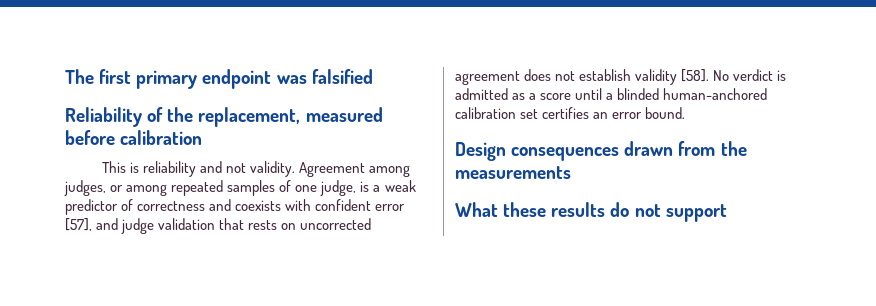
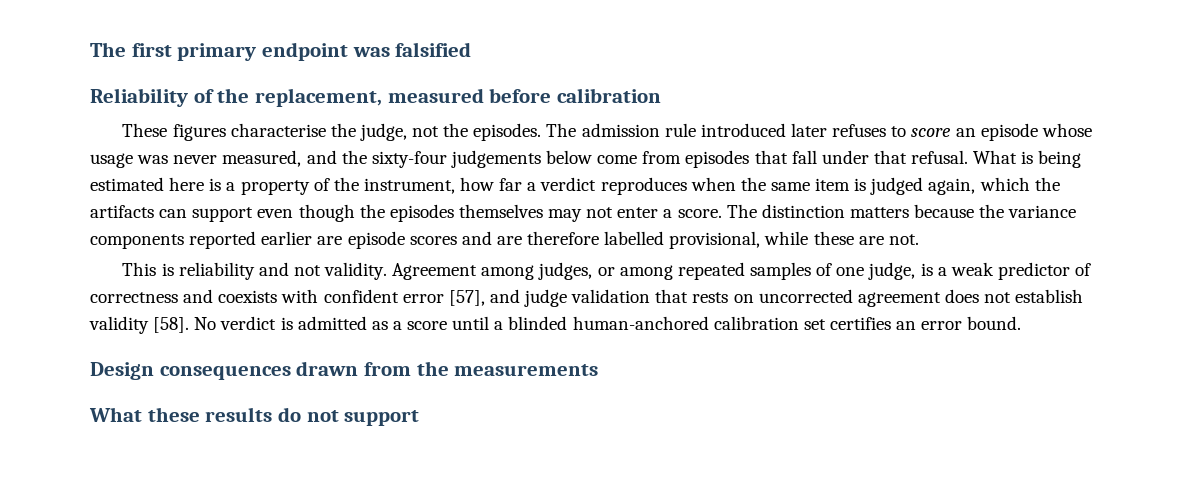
+ These figures characterise the judge, not the episodes. The admission rule introduced later refuses to score an episode whose usage was never measured, and the sixty-four judgements below come from episodes that fall under that refusal. What is being estimated here is a property of the instrument, how far a verdict reproduces when the same item is judged again, which the artifacts can support even though the episodes themselves may not enter a score. The distinction matters because the variance components reported earlier are episode scores and are therefore labelled provisional, while these are not.

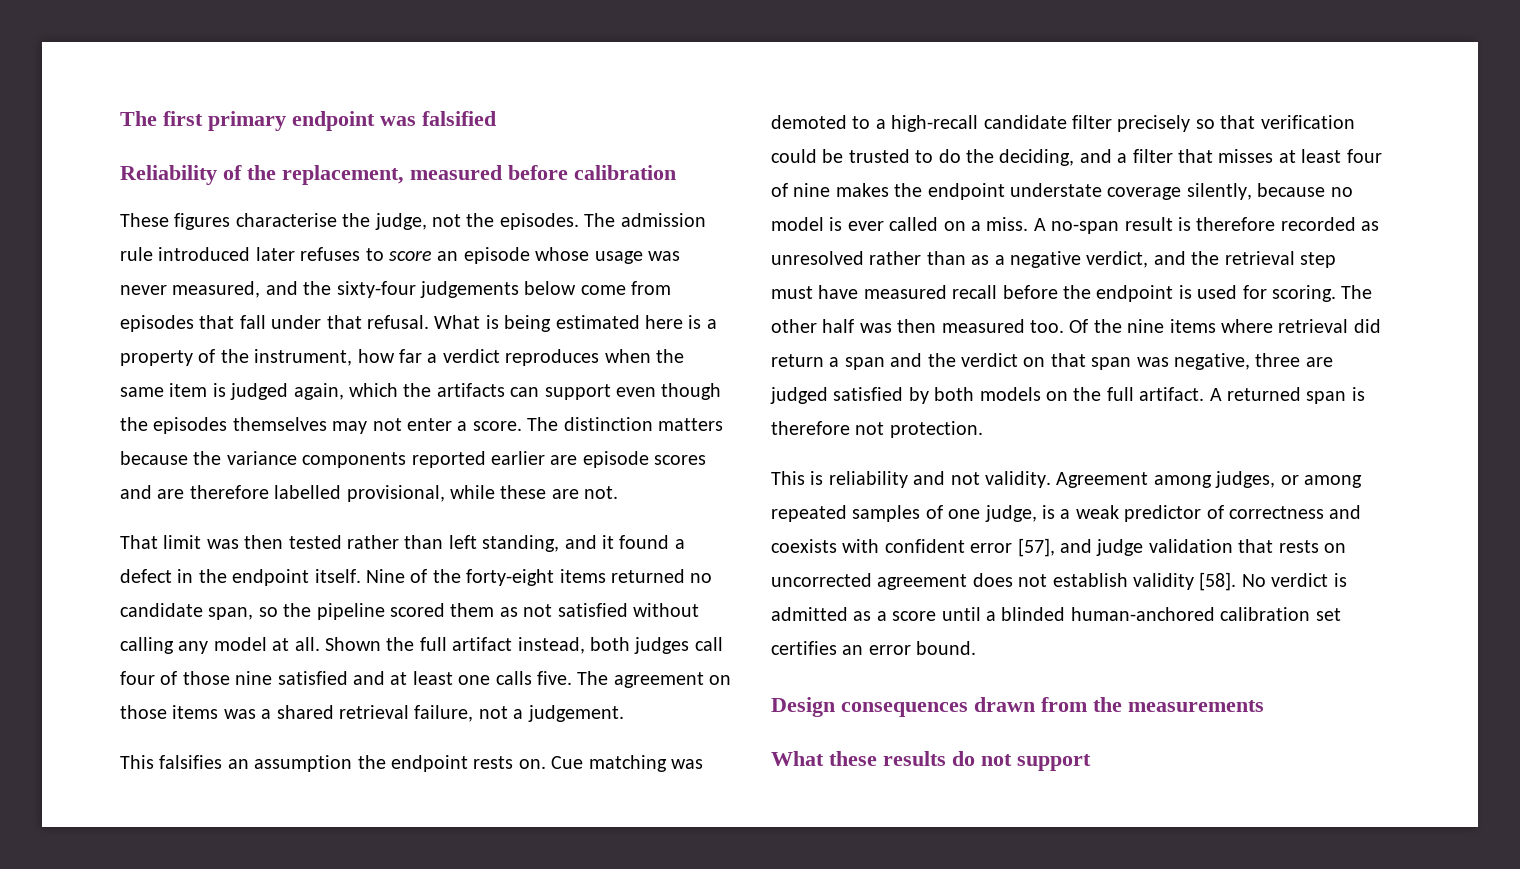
+ That limit was then tested rather than left standing, and it found a defect in the endpoint itself. Nine of the forty-eight items returned no candidate span, so the pipeline scored them as not satisfied without calling any model at all. Shown the full artifact instead, both judges call four of those nine satisfied and at least one calls five. The agreement on those items was a shared retrieval failure, not a judgement.
+ This falsifies an assumption the endpoint rests on. Cue matching was demoted to a high-recall candidate filter precisely so that verification could be trusted to do the deciding, and a filter that misses at least four of nine makes the endpoint understate coverage silently, because no model is ever called on a miss. A no-span result is therefore recorded as unresolved rather than as a negative verdict, and the retrieval step must have measured recall before the endpoint is used for scoring. The other half was then measured too. Of the nine items where retrieval did return a span and the verdict on that span was negative, three are judged satisfied by both models on the full artifact. A returned span is therefore not protection.

